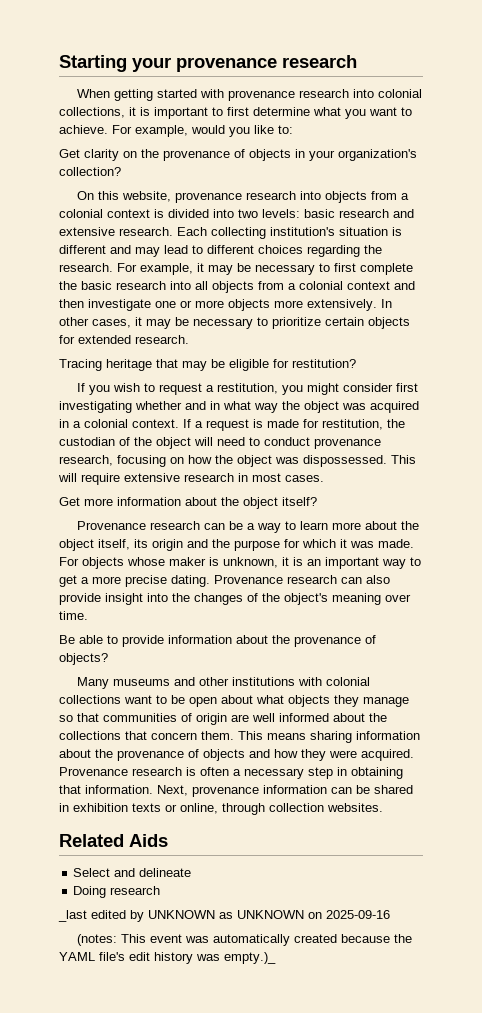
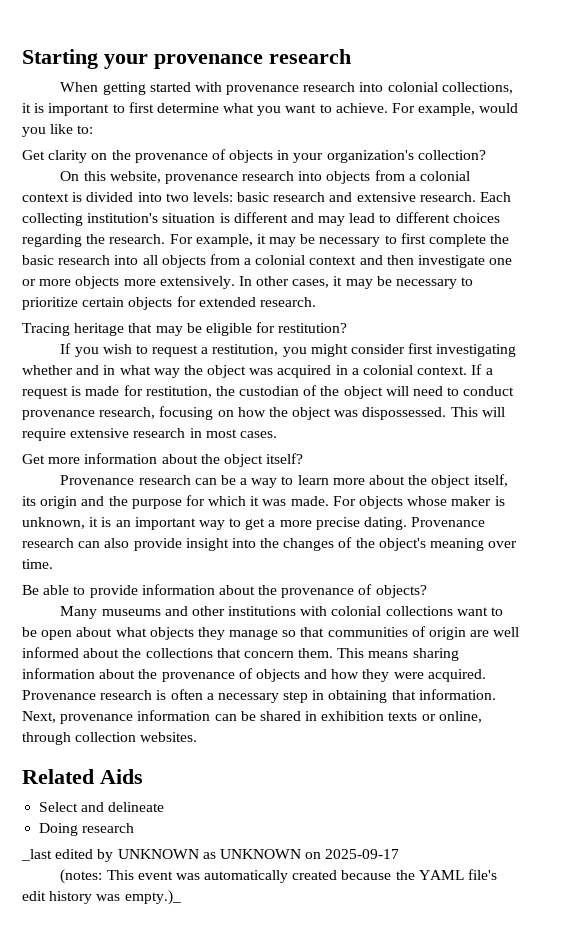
- _last edited by UNKNOWN as UNKNOWN on 2025-09-16
+ _last edited by UNKNOWN as UNKNOWN on 2025-09-17

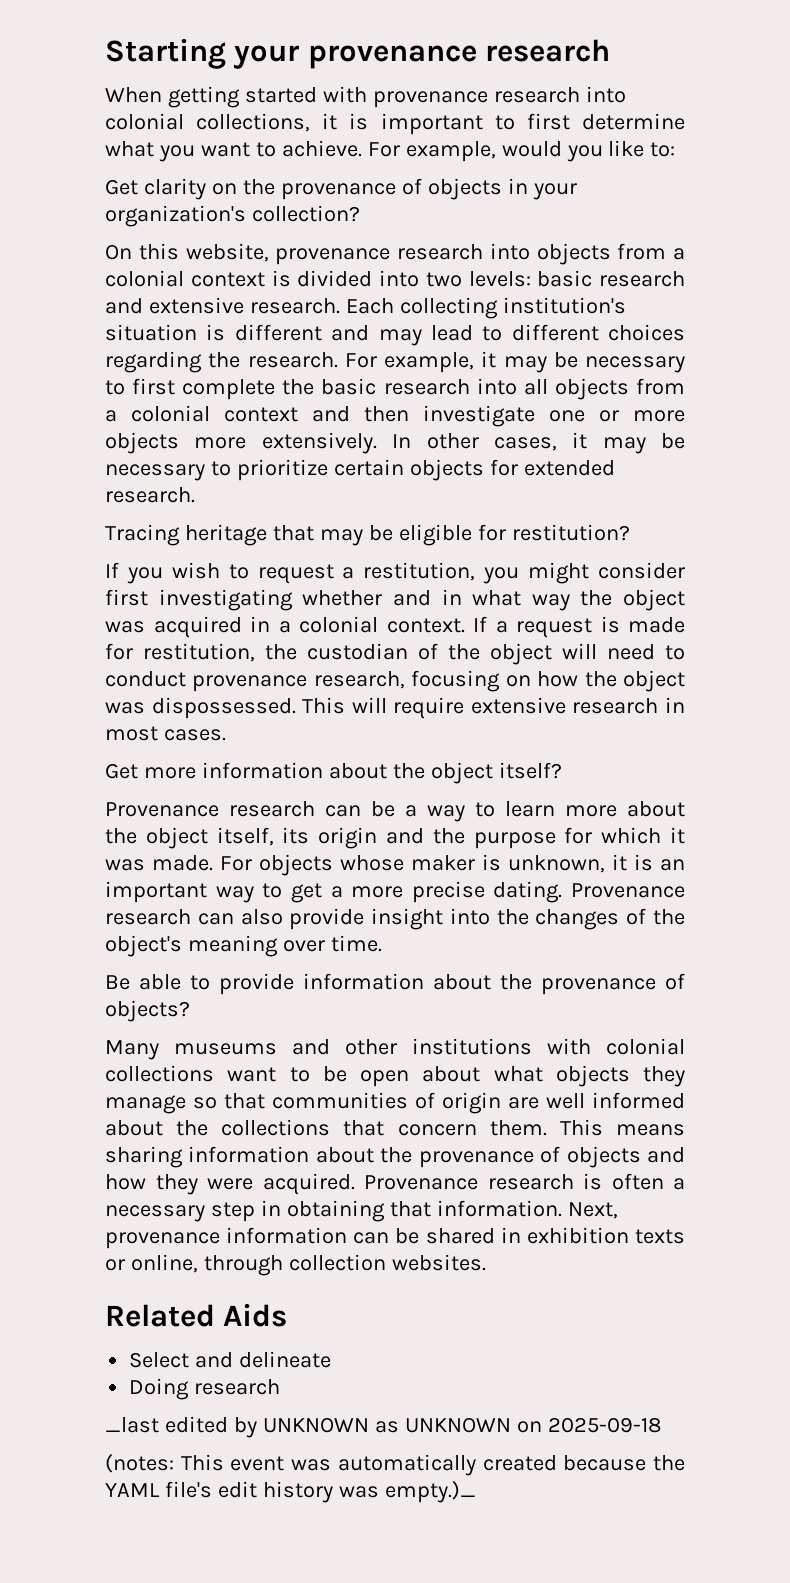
- _last edited by UNKNOWN as UNKNOWN on 2025-09-17
+ _last edited by UNKNOWN as UNKNOWN on 2025-09-18

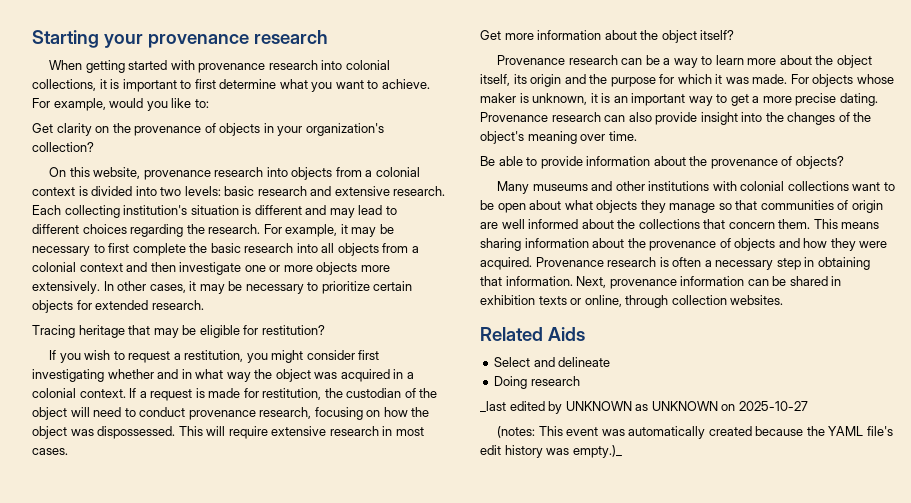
- _last edited by UNKNOWN as UNKNOWN on 2025-09-18
+ _last edited by UNKNOWN as UNKNOWN on 2025-10-27

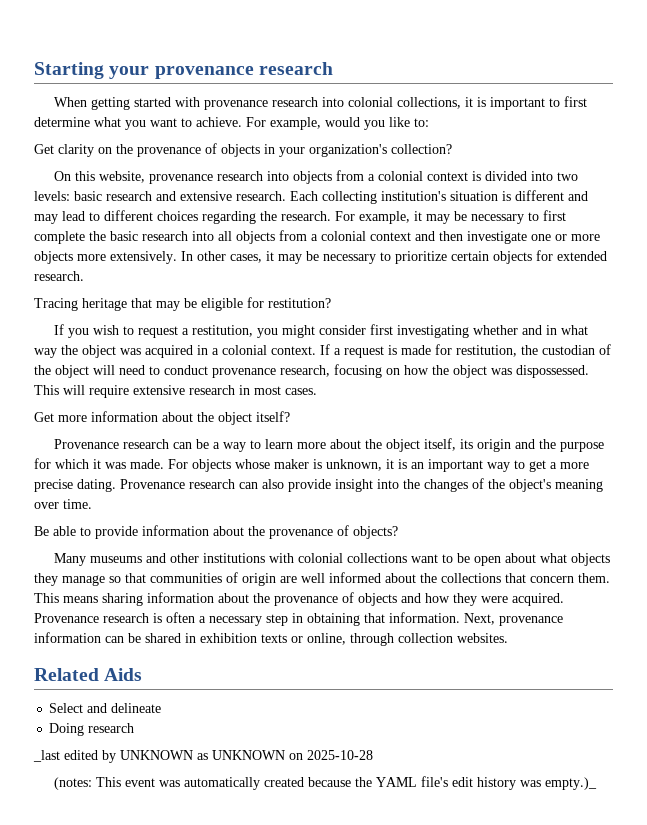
- _last edited by UNKNOWN as UNKNOWN on 2025-10-27
+ _last edited by UNKNOWN as UNKNOWN on 2025-10-28

